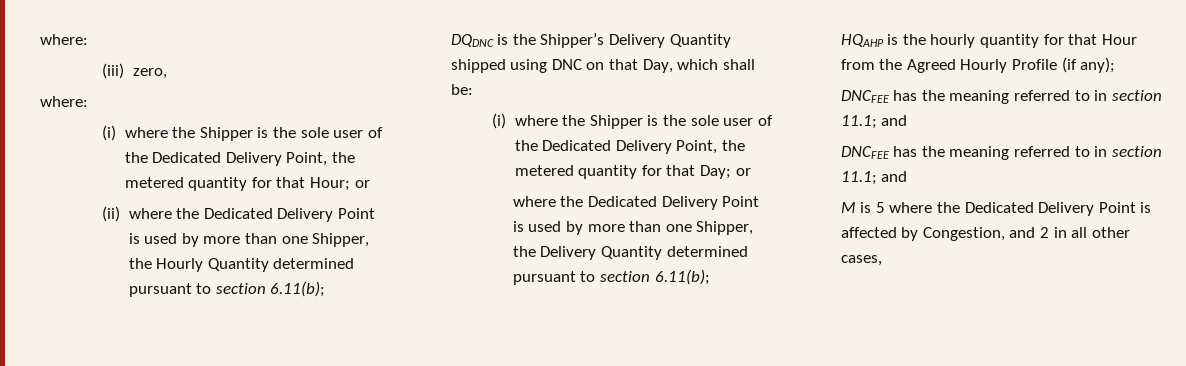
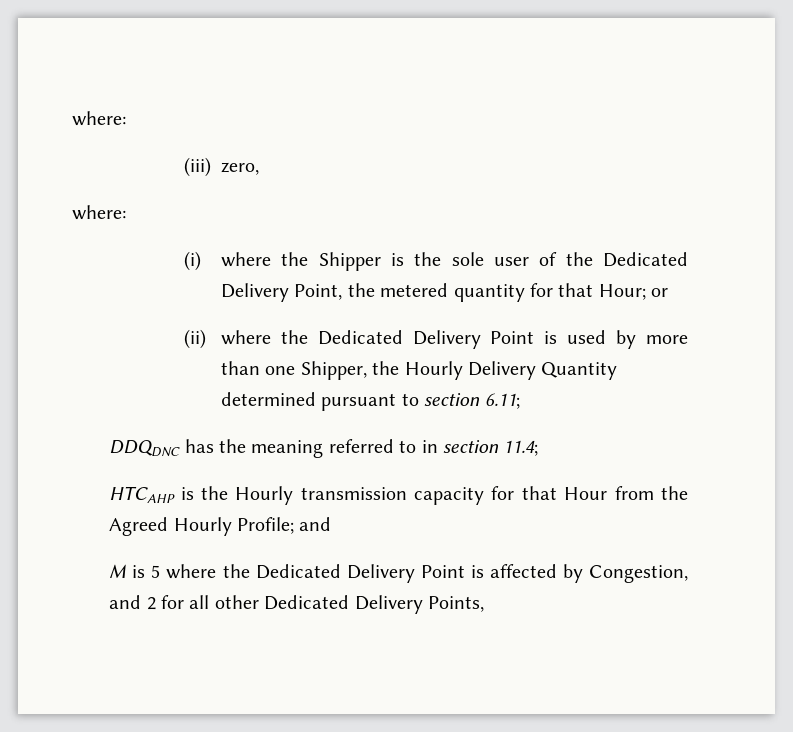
- (ii) where the Dedicated Delivery Point is used by more than one Shipper, the Hourly Quantity determined pursuant to section 6.11(b);
- DQDNC is the Shipper’s Delivery Quantity shipped using DNC on that Day, which shall be:
- (i) where the Shipper is the sole user of the Dedicated Delivery Point, the metered quantity for that Day; or
- where the Dedicated Delivery Point is used by more than one Shipper, the Delivery Quantity determined pursuant to section 6.11(b);
- HQAHP is the hourly quantity for that Hour from the Agreed Hourly Profile (if any);
- DNCFEE has the meaning referred to in section 11.1; and
- DNCFEE has the meaning referred to in section 11.1; and
+ (ii) where the Dedicated Delivery Point is used by more than one Shipper, the Hourly Delivery Quantity determined pursuant to section 6.11;
+ DDQDNC has the meaning referred to in section 11.4;
+ HTCAHP is the Hourly transmission capacity for that Hour from the Agreed Hourly Profile; and
- M is 5 where the Dedicated Delivery Point is affected by Congestion, and 2 in all other cases,
+ M is 5 where the Dedicated Delivery Point is affected by Congestion, and 2 for all other Dedicated Delivery Points,

